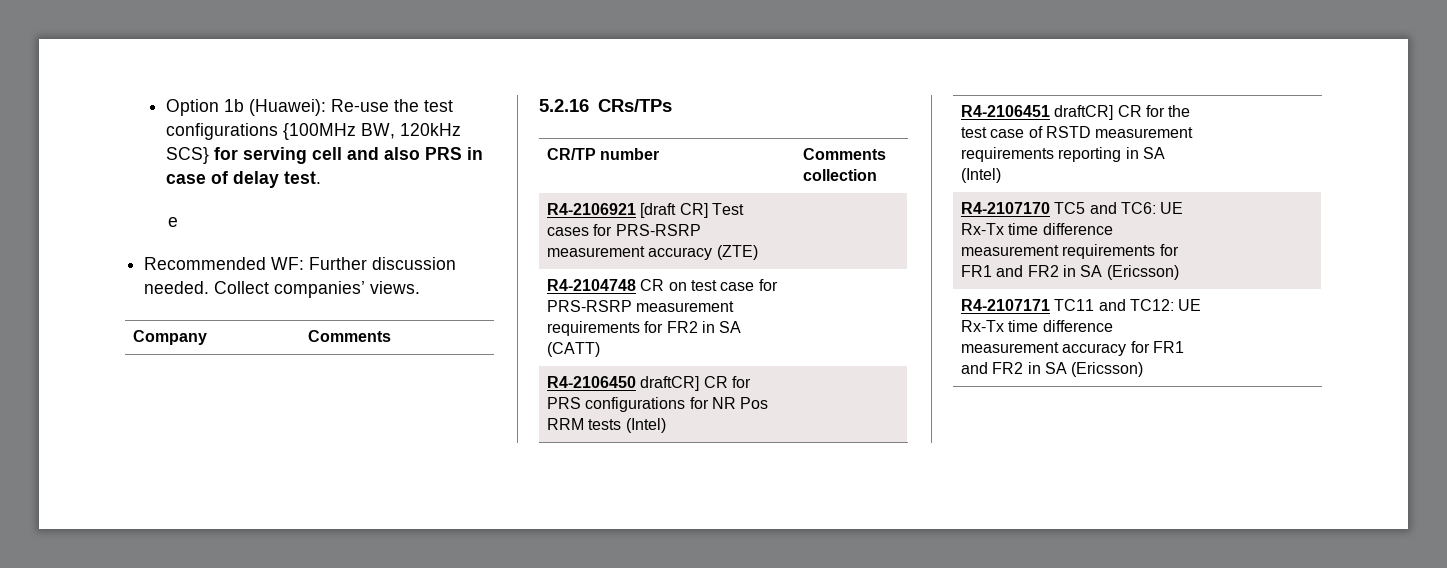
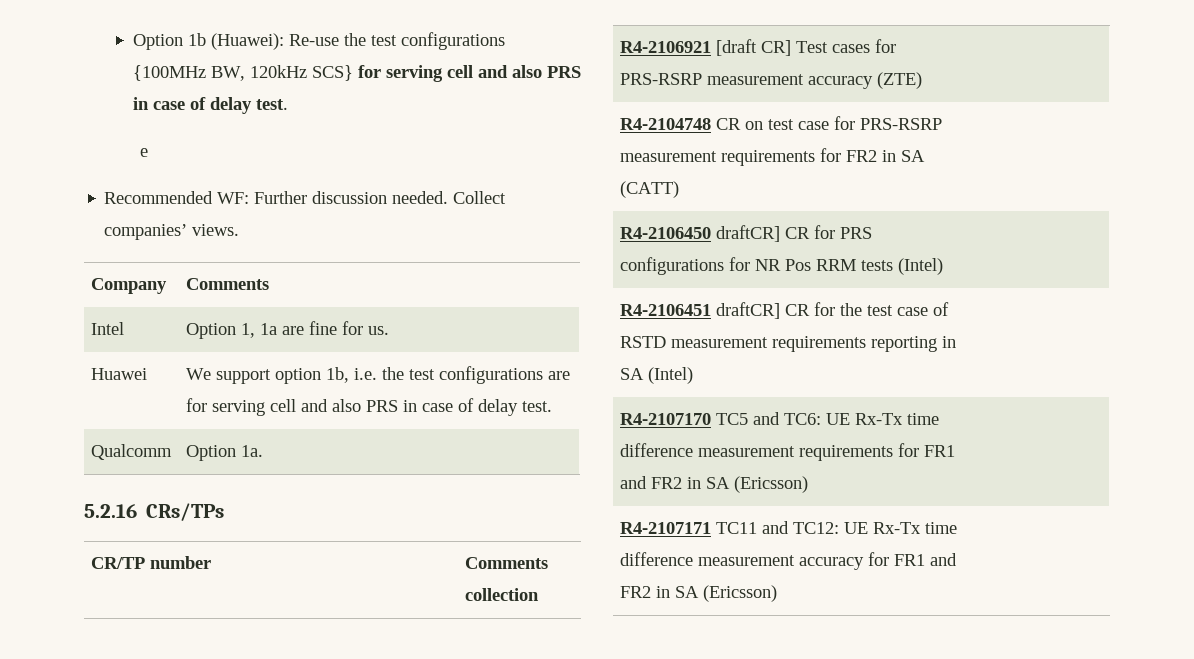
+ Intel | Option 1, 1a are fine for us.
+ Huawei | We support option 1b, i.e. the test configurations are for serving cell and also PRS in case of delay test.
+ Qualcomm | Option 1a.

